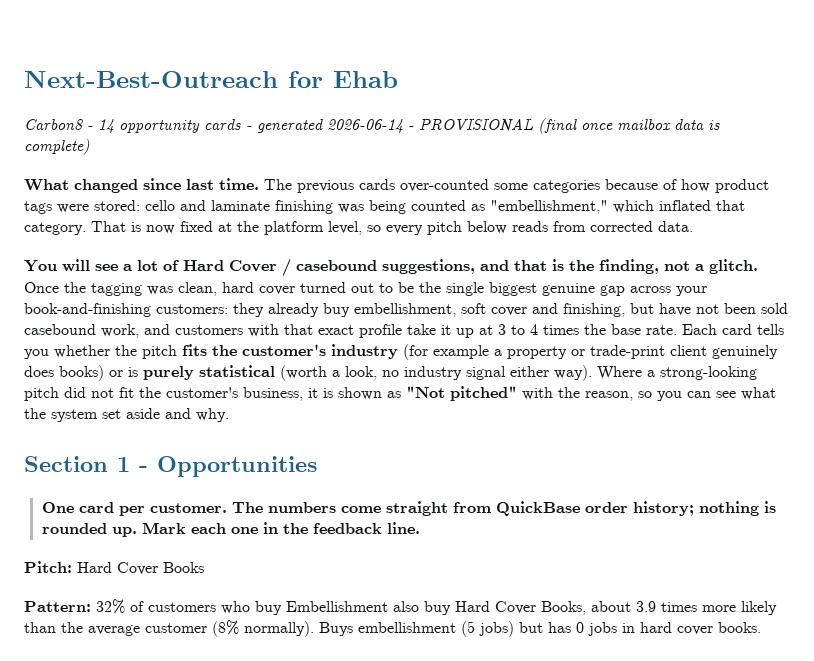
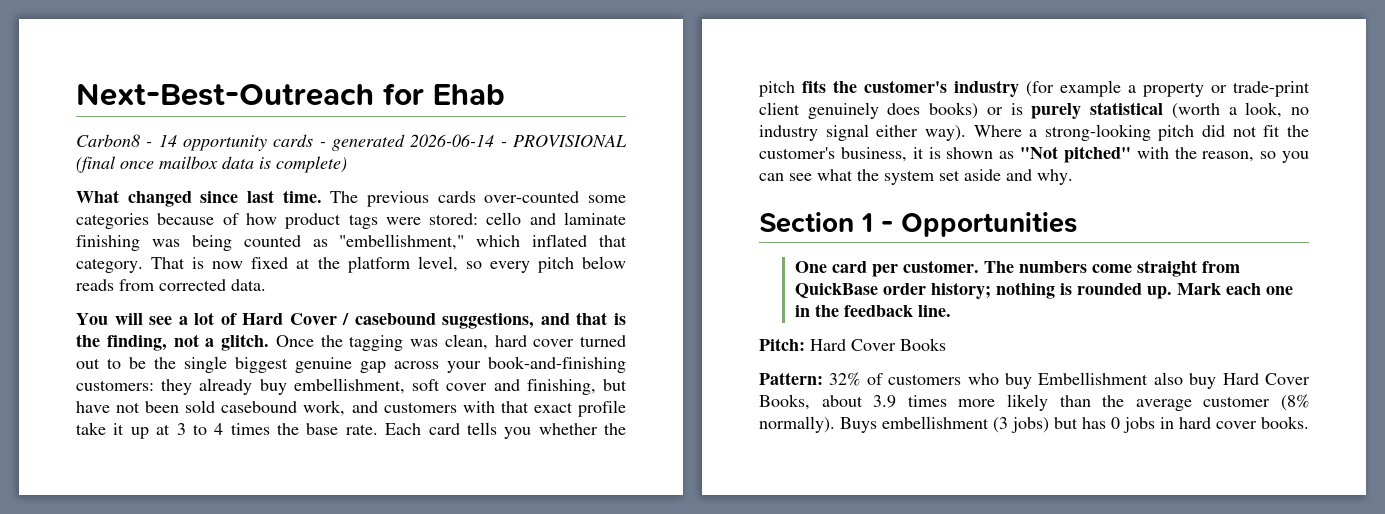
- Buys embellishment (5 jobs) but has 0 jobs in hard cover books.
+ Buys embellishment (3 jobs) but has 0 jobs in hard cover books.

